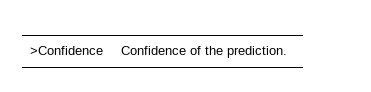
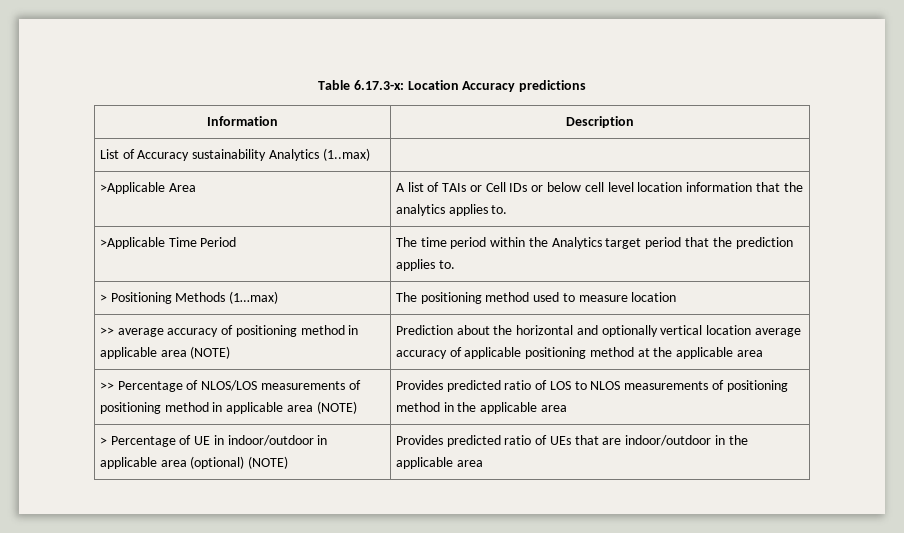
- >Confidence | Confidence of the prediction.
+ Table 6.17.3-x: Location Accuracy predictions
+ Information | Description
+ List of Accuracy sustainability Analytics (1..max) |
+ >Applicable Area | A list of TAIs or Cell IDs or below cell level location information that the analytics applies to.
+ >Applicable Time Period | The time period within the Analytics target period that the prediction applies to.
+ > Positioning Methods (1…max) | The positioning method used to measure location
+ >> average accuracy of positioning method in applicable area (NOTE) | Prediction about the horizontal and optionally vertical location average accuracy of applicable positioning method at the applicable area
+ >> Percentage of NLOS/LOS measurements of positioning method in applicable area (NOTE) | Provides predicted ratio of LOS to NLOS measurements of positioning method in the applicable area
+ > Percentage of UE in indoor/outdoor in applicable area (optional) (NOTE) | Provides predicted ratio of UEs that are indoor/outdoor in the applicable area

